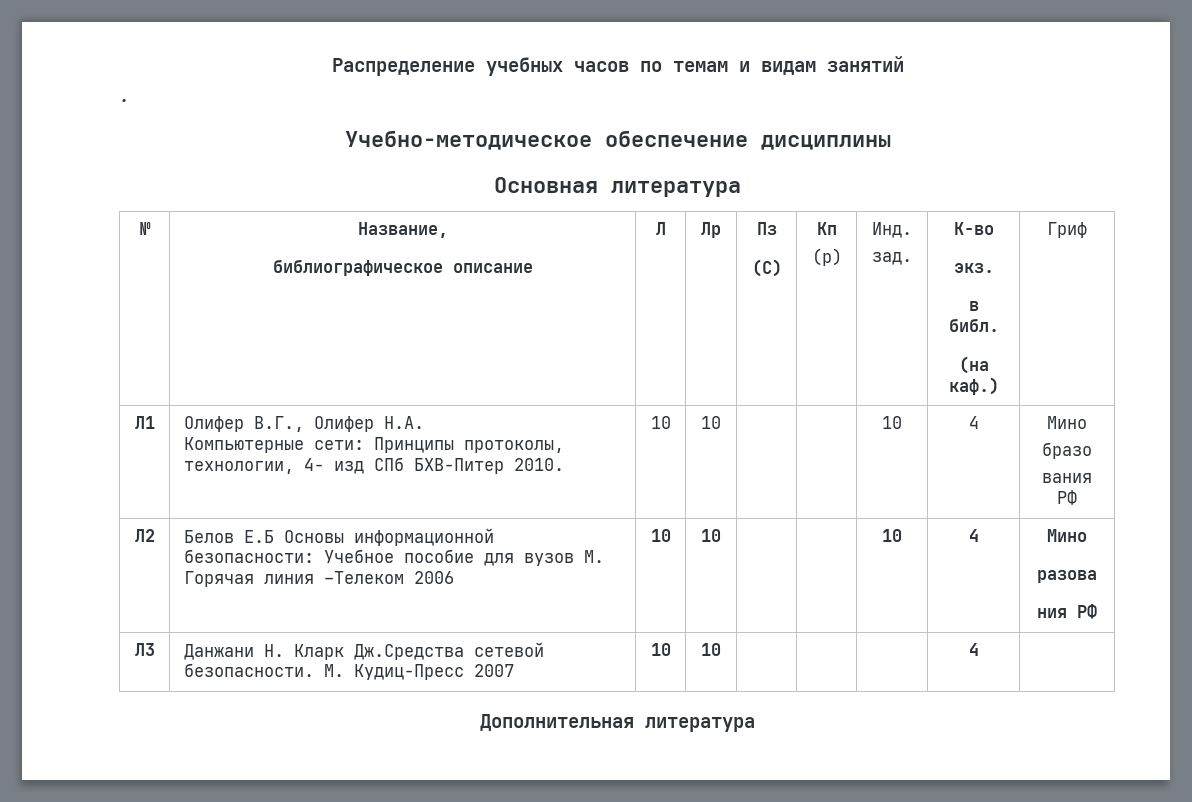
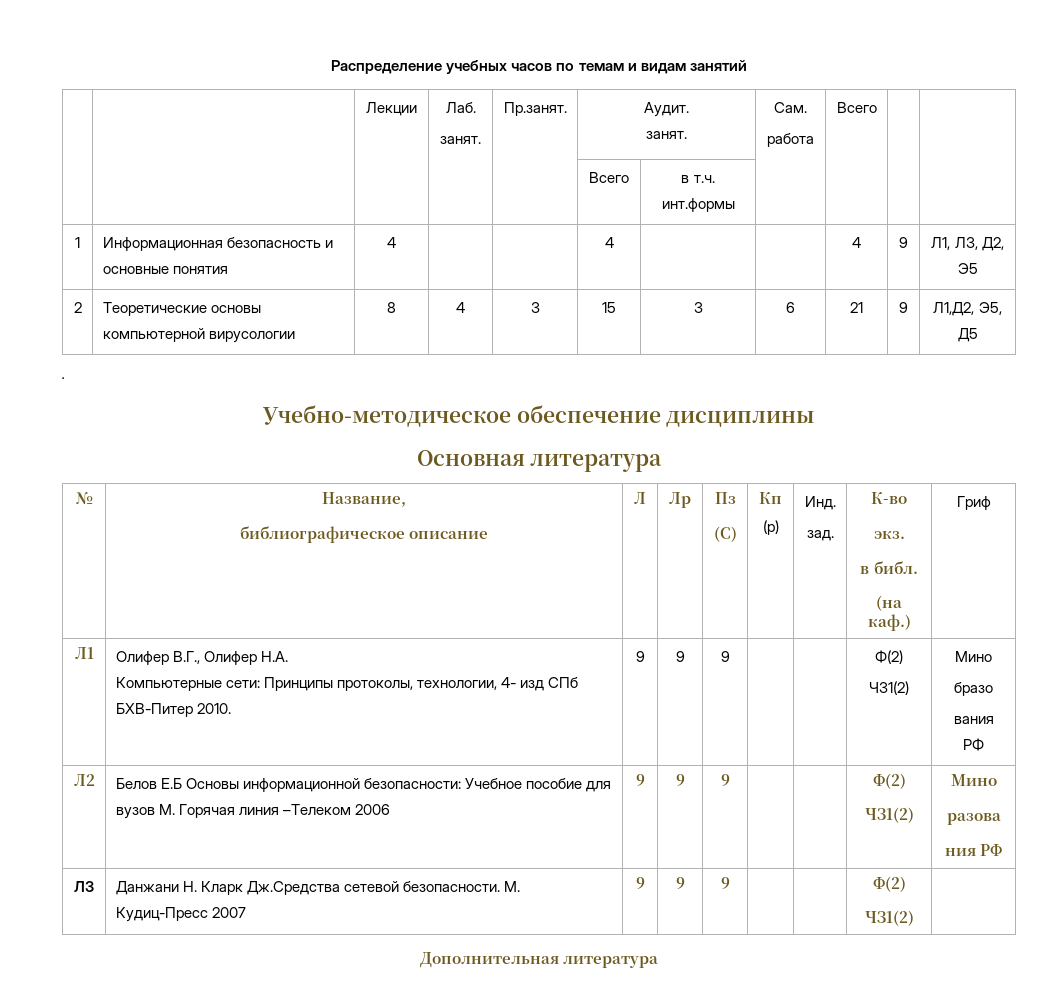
+ | | Лекции | Лаб.
+ занят. | Пр.занят. | Аудит.
+ занят. | Сам.
+ работа | Всего | |
+ | | | | | Всего | в т.ч. инт.формы | | | |
+ 1 | Информационная безопасность и основные понятия | 4 | | | 4 | | | 4 | 9 | Л1, Л3, Д2, Э5
+ 2 | Теоретические основы компьютерной вирусологии | 8 | 4 | 3 | 15 | 3 | 6 | 21 | 9 | Л1,Д2, Э5, Д5
  Л1 | Олифер В.Г., Олифер Н.А.
- Компьютерные сети: Принципы протоколы, технологии, 4- изд СПб БХВ-Питер 2010. | 10 | 10 | | | 10 | 4 | Мино
+ Компьютерные сети: Принципы протоколы, технологии, 4- изд СПб БХВ-Питер 2010. | 9 | 9 | 9 | | | Ф(2)
+ ЧЗ1(2) | Мино
- Л2 | Белов Е.Б Основы информационной безопасности: Учебное пособие для вузов М. Горячая линия –Телеком 2006 | 10 | 10 | | | 10 | 4 | Мино
+ Л2 | Белов Е.Б Основы информационной безопасности: Учебное пособие для вузов М. Горячая линия –Телеком 2006 | 9 | 9 | 9 | | | Ф(2)
+ ЧЗ1(2) | Мино
- Л3 | Данжани Н. Кларк Дж.Средства сетевой безопасности. М. Кудиц-Пресс 2007 | 10 | 10 | | | | 4 |
+ Л3 | Данжани Н. Кларк Дж.Средства сетевой безопасности. М. Кудиц-Пресс 2007 | 9 | 9 | 9 | | | Ф(2)
+ ЧЗ1(2) |

